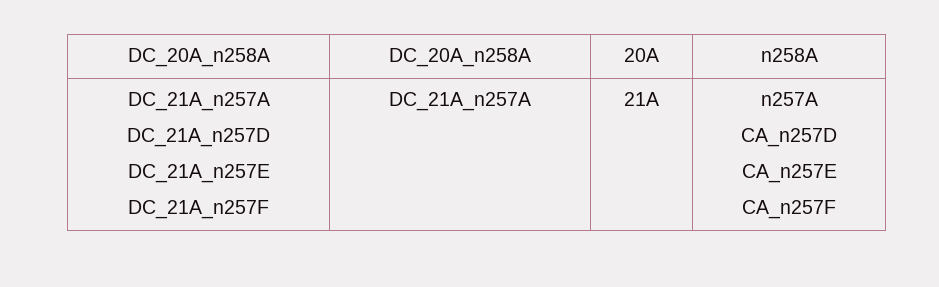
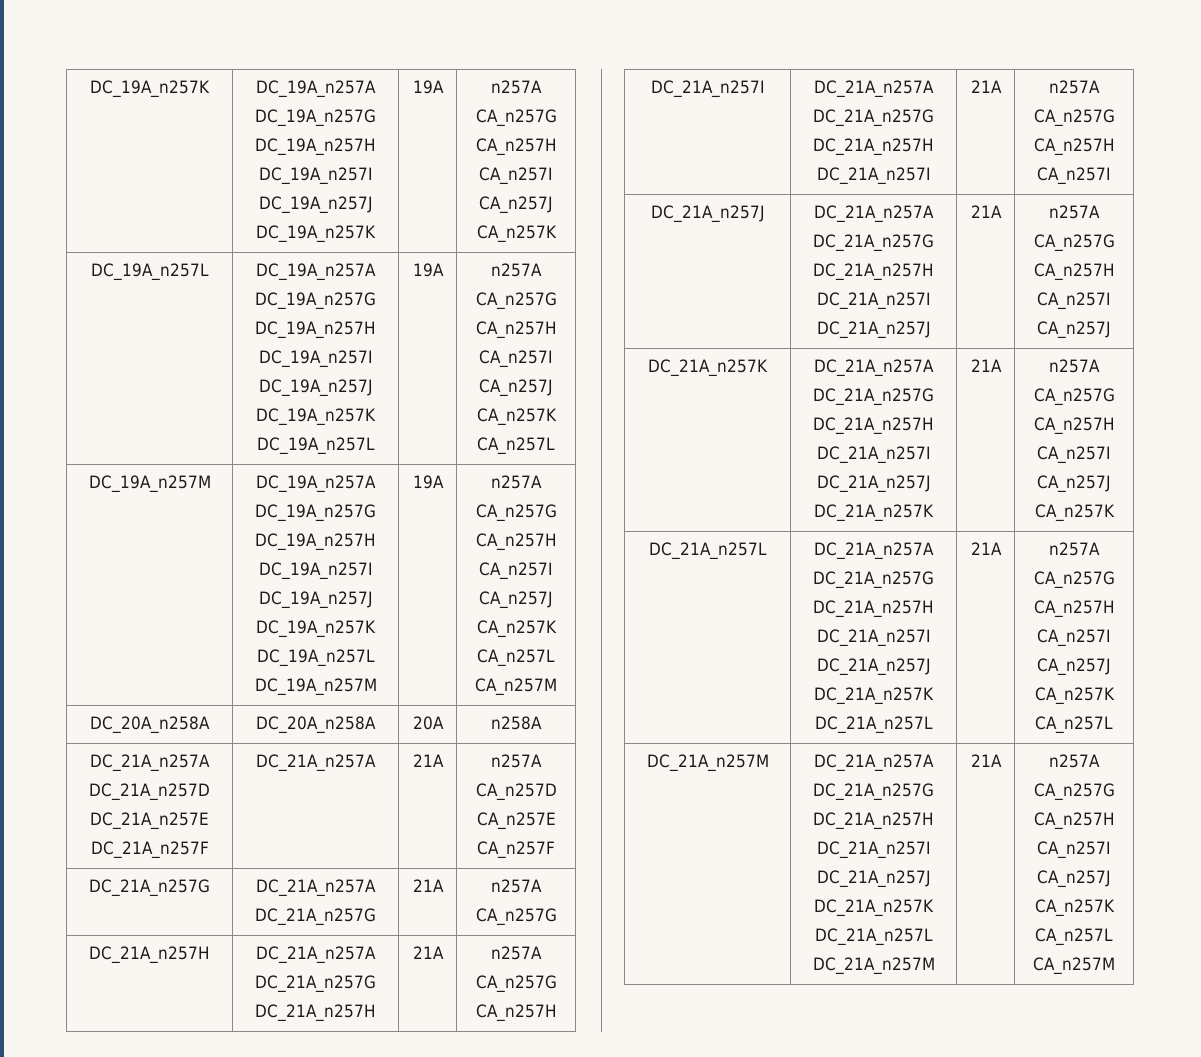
+ DC_19A_n257K | DC_19A_n257A
+ DC_19A_n257G
+ DC_19A_n257H
+ DC_19A_n257I
+ DC_19A_n257J
+ DC_19A_n257K | 19A | n257A
+ CA_n257G
+ CA_n257H
+ CA_n257I
+ CA_n257J
+ CA_n257K
+ DC_19A_n257L | DC_19A_n257A
+ DC_19A_n257G
+ DC_19A_n257H
+ DC_19A_n257I
+ DC_19A_n257J
+ DC_19A_n257K
+ DC_19A_n257L | 19A | n257A
+ CA_n257G
+ CA_n257H
+ CA_n257I
+ CA_n257J
+ CA_n257K
+ CA_n257L
+ DC_19A_n257M | DC_19A_n257A
+ DC_19A_n257G
+ DC_19A_n257H
+ DC_19A_n257I
+ DC_19A_n257J
+ DC_19A_n257K
+ DC_19A_n257L
+ DC_19A_n257M | 19A | n257A
+ CA_n257G
+ CA_n257H
+ CA_n257I
+ CA_n257J
+ CA_n257K
+ CA_n257L
+ CA_n257M
+ DC_21A_n257G | DC_21A_n257A
+ DC_21A_n257G | 21A | n257A
+ CA_n257G
+ DC_21A_n257H | DC_21A_n257A
+ DC_21A_n257G
+ DC_21A_n257H | 21A | n257A
+ CA_n257G
+ CA_n257H
+ DC_21A_n257I | DC_21A_n257A
+ DC_21A_n257G
+ DC_21A_n257H
+ DC_21A_n257I | 21A | n257A
+ CA_n257G
+ CA_n257H
+ CA_n257I
+ DC_21A_n257J | DC_21A_n257A
+ DC_21A_n257G
+ DC_21A_n257H
+ DC_21A_n257I
+ DC_21A_n257J | 21A | n257A
+ CA_n257G
+ CA_n257H
+ CA_n257I
+ CA_n257J
+ DC_21A_n257K | DC_21A_n257A
+ DC_21A_n257G
+ DC_21A_n257H
+ DC_21A_n257I
+ DC_21A_n257J
+ DC_21A_n257K | 21A | n257A
+ CA_n257G
+ CA_n257H
+ CA_n257I
+ CA_n257J
+ CA_n257K
+ DC_21A_n257L | DC_21A_n257A
+ DC_21A_n257G
+ DC_21A_n257H
+ DC_21A_n257I
+ DC_21A_n257J
+ DC_21A_n257K
+ DC_21A_n257L | 21A | n257A
+ CA_n257G
+ CA_n257H
+ CA_n257I
+ CA_n257J
+ CA_n257K
+ CA_n257L
+ DC_21A_n257M | DC_21A_n257A
+ DC_21A_n257G
+ DC_21A_n257H
+ DC_21A_n257I
+ DC_21A_n257J
+ DC_21A_n257K
+ DC_21A_n257L
+ DC_21A_n257M | 21A | n257A
+ CA_n257G
+ CA_n257H
+ CA_n257I
+ CA_n257J
+ CA_n257K
+ CA_n257L
+ CA_n257M

